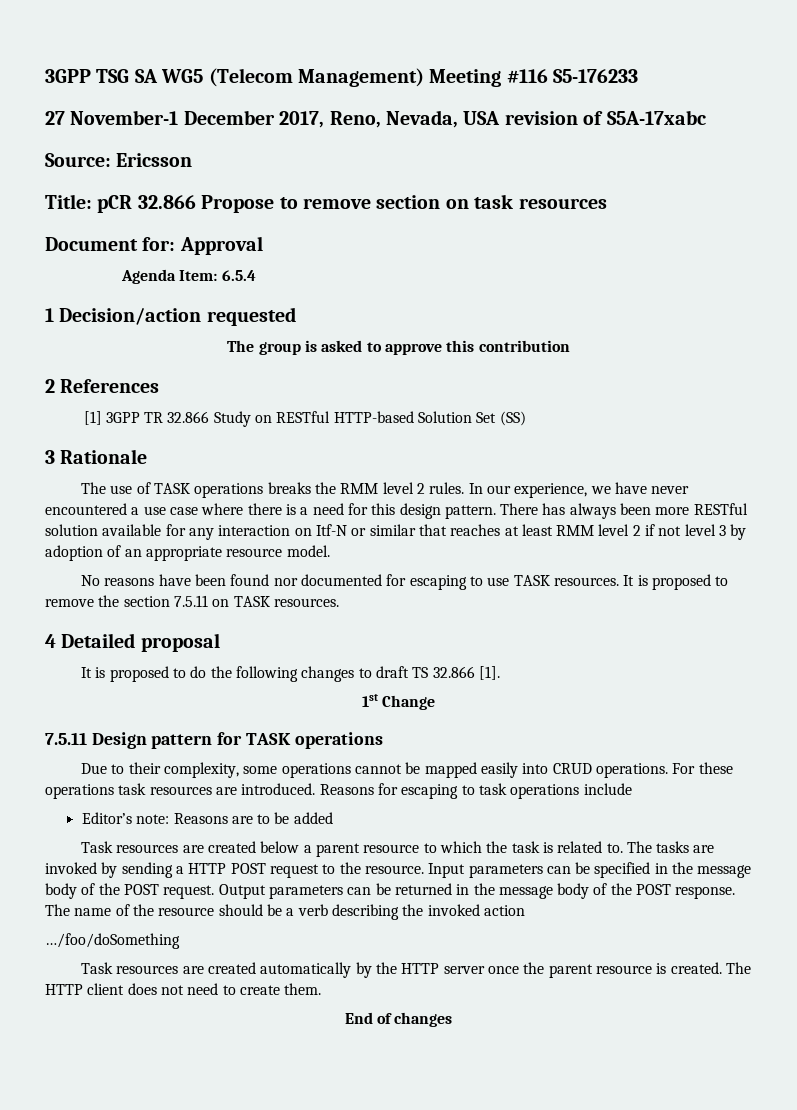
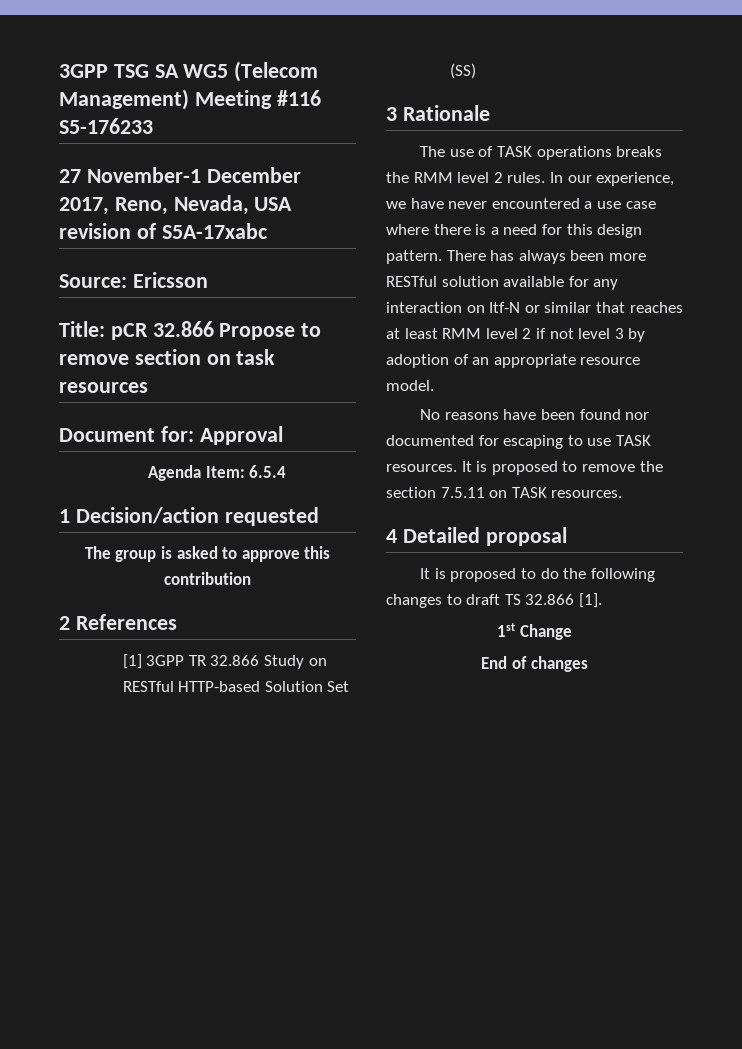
- 7.5.11 Design pattern for TASK operations
- Due to their complexity, some operations cannot be mapped easily into CRUD operations. For these operations task resources are introduced. Reasons for escaping to task operations include
- Editor’s note: Reasons are to be added
- Task resources are created below a parent resource to which the task is related to. The tasks are invoked by sending a HTTP POST request to the resource. Input parameters can be specified in the message body of the POST request. Output parameters can be returned in the message body of the POST response. The name of the resource should be a verb describing the invoked action
- …/foo/doSomething
- Task resources are created automatically by the HTTP server once the parent resource is created. The HTTP client does not need to create them.

